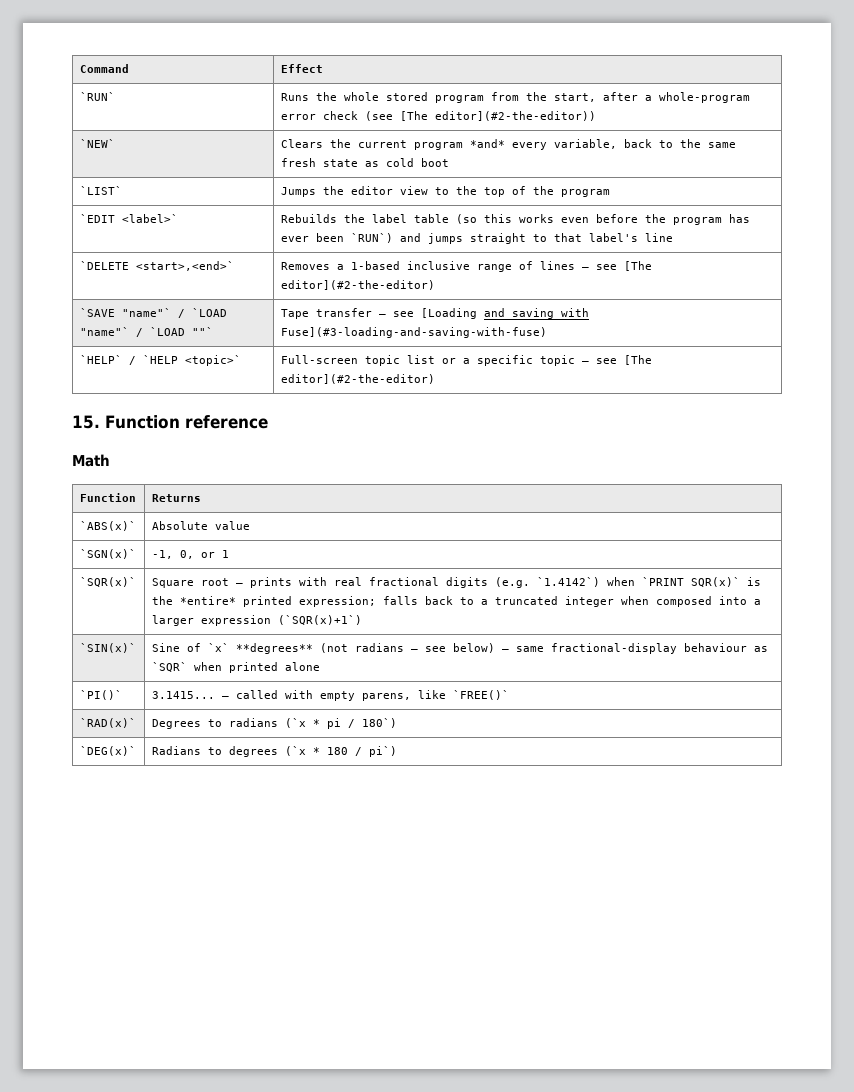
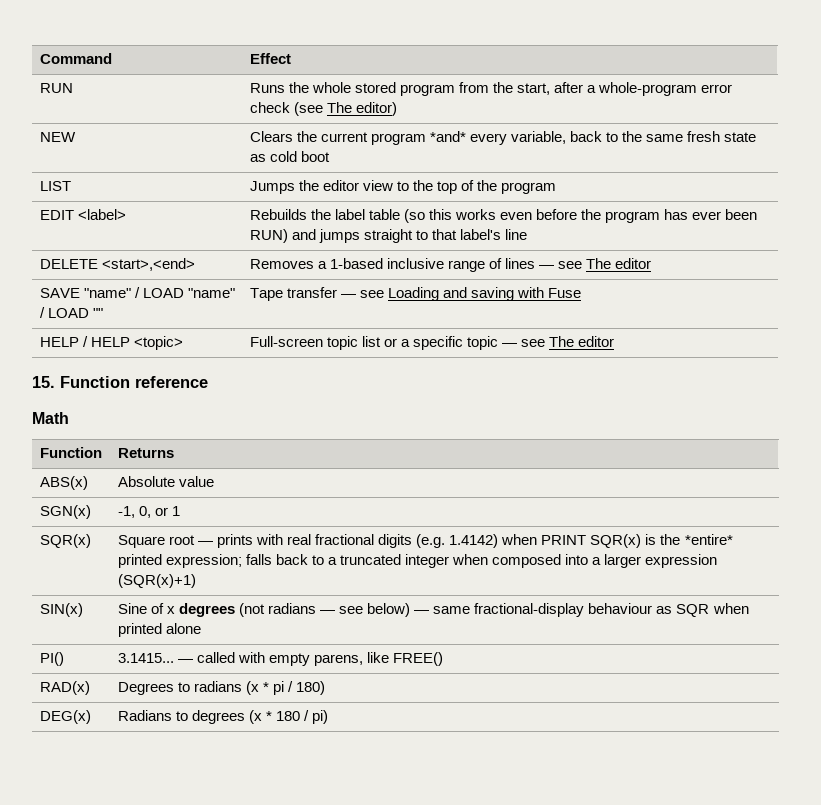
- `RUN` | Runs the whole stored program from the start, after a whole-program error check (see [The editor](#2-the-editor))
- `NEW` | Clears the current program *and* every variable, back to the same fresh state as cold boot
+ RUN | Runs the whole stored program from the start, after a whole-program error check (see The editor)
+ NEW | Clears the current program *and* every variable, back to the same fresh state as cold boot
- `LIST` | Jumps the editor view to the top of the program
+ LIST | Jumps the editor view to the top of the program
- `EDIT <label>` | Rebuilds the label table (so this works even before the program has ever been `RUN`) and jumps straight to that label's line
+ EDIT <label> | Rebuilds the label table (so this works even before the program has ever been RUN) and jumps straight to that label's line
- `DELETE <start>,<end>` | Removes a 1-based inclusive range of lines — see [The editor](#2-the-editor)
- `SAVE "name"` / `LOAD "name"` / `LOAD ""` | Tape transfer — see [Loading and saving with Fuse](#3-loading-and-saving-with-fuse)
- `HELP` / `HELP <topic>` | Full-screen topic list or a specific topic — see [The editor](#2-the-editor)
+ DELETE <start>,<end> | Removes a 1-based inclusive range of lines — see The editor
+ SAVE "name" / LOAD "name" / LOAD "" | Tape transfer — see Loading and saving with Fuse
+ HELP / HELP <topic> | Full-screen topic list or a specific topic — see The editor
- `ABS(x)` | Absolute value
+ ABS(x) | Absolute value
- `SGN(x)` | -1, 0, or 1
+ SGN(x) | -1, 0, or 1
- `SQR(x)` | Square root — prints with real fractional digits (e.g. `1.4142`) when `PRINT SQR(x)` is the *entire* printed expression; falls back to a truncated integer when composed into a larger expression (`SQR(x)+1`)
- `SIN(x)` | Sine of `x` **degrees** (not radians — see below) — same fractional-display behaviour as `SQR` when printed alone
+ SQR(x) | Square root — prints with real fractional digits (e.g. 1.4142) when PRINT SQR(x) is the *entire* printed expression; falls back to a truncated integer when composed into a larger expression (SQR(x)+1)
+ SIN(x) | Sine of x degrees (not radians — see below) — same fractional-display behaviour as SQR when printed alone
- `PI()` | 3.1415... — called with empty parens, like `FREE()`
- `RAD(x)` | Degrees to radians (`x * pi / 180`)
- `DEG(x)` | Radians to degrees (`x * 180 / pi`)
+ PI() | 3.1415... — called with empty parens, like FREE()
+ RAD(x) | Degrees to radians (x * pi / 180)
+ DEG(x) | Radians to degrees (x * 180 / pi)

